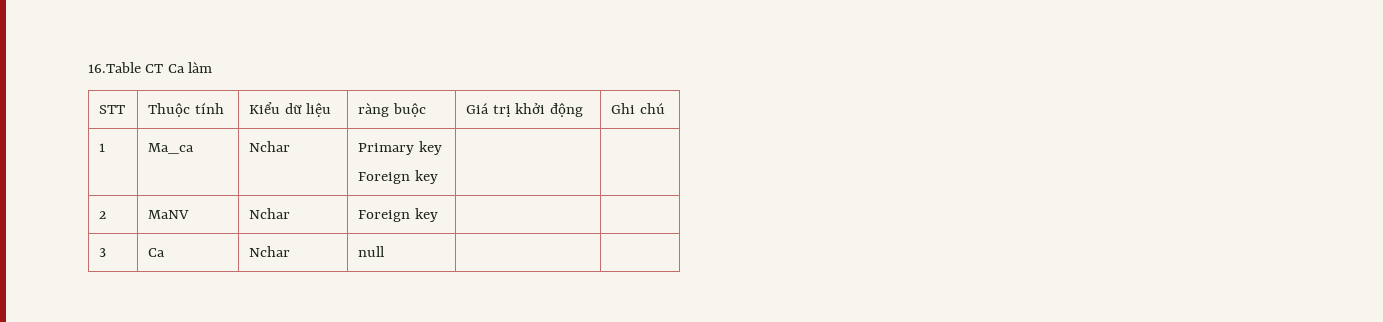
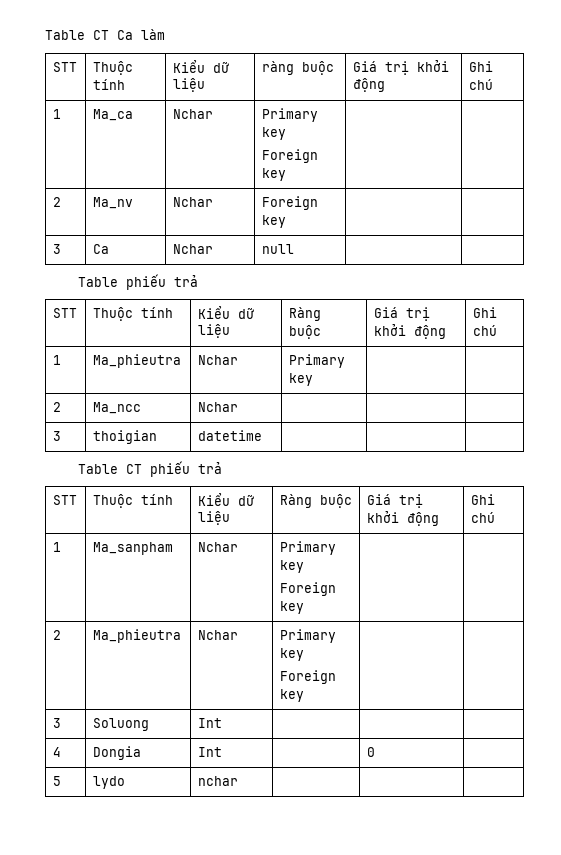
- 16.Table CT Ca làm
+ Table CT Ca làm
- 2 | MaNV | Nchar | Foreign key | |
+ 2 | Ma_nv | Nchar | Foreign key | |
+ Table phiếu trả
+ STT | Thuộc tính | Kiểu dữ liệu | Ràng buộc | Giá trị khởi động | Ghi chú
+ 1 | Ma_phieutra | Nchar | Primary key | |
+ 2 | Ma_ncc | Nchar | | |
+ 3 | thoigian | datetime | | |
+ Table CT phiếu trả
+ STT | Thuộc tính | Kiểu dữ liệu | Ràng buộc | Giá trị khởi động | Ghi chú
+ 1 | Ma_sanpham | Nchar | Primary key
+ Foreign key | |
+ 2 | Ma_phieutra | Nchar | Primary key
+ Foreign key | |
+ 3 | Soluong | Int | | |
+ 4 | Dongia | Int | | 0 |
+ 5 | lydo | nchar | | |

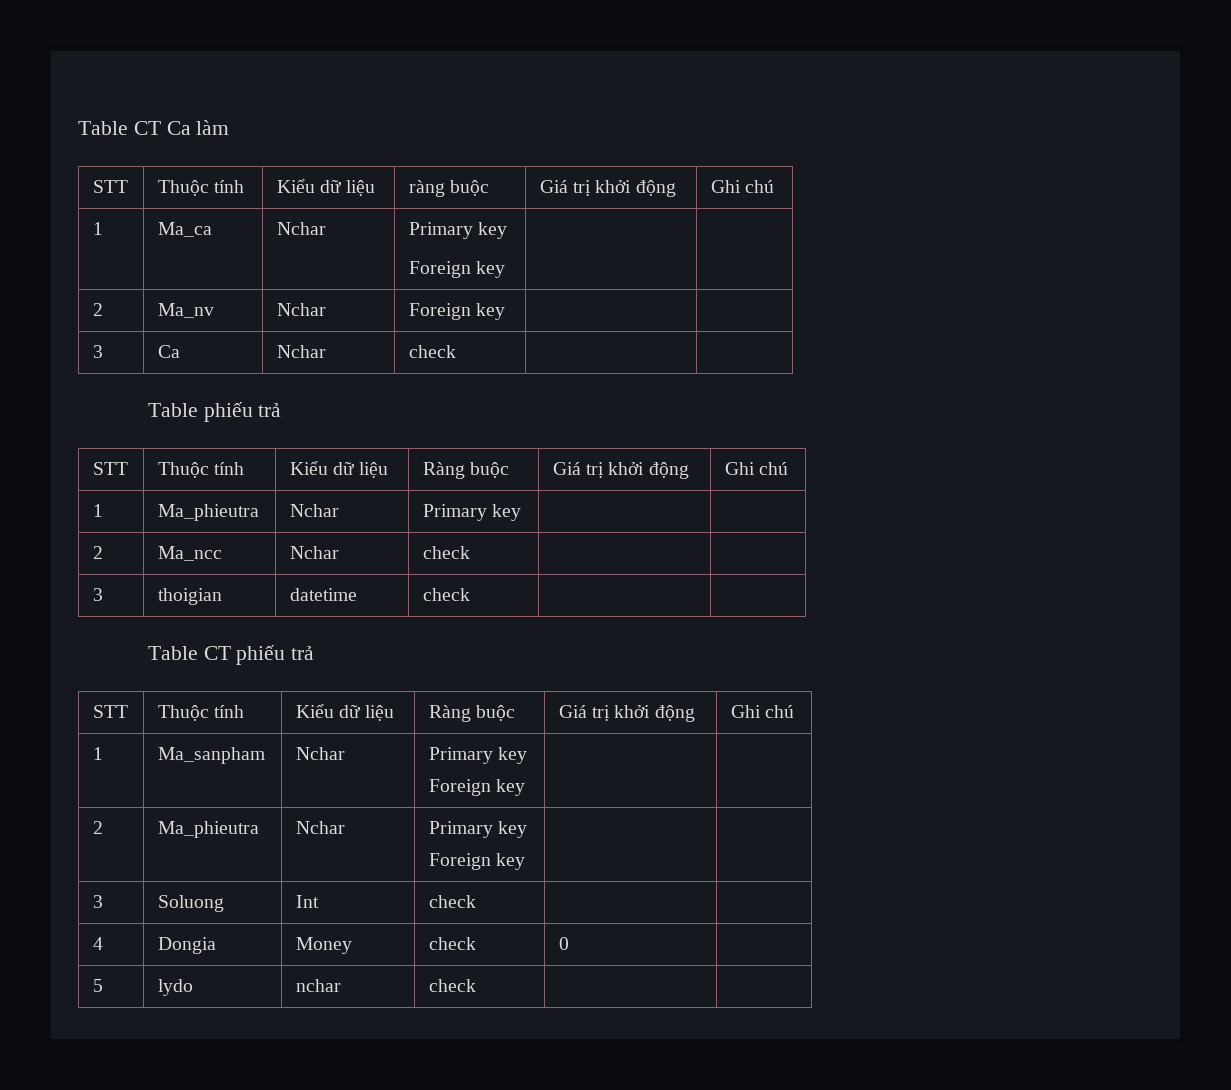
- 3 | Ca | Nchar | null | |
+ 3 | Ca | Nchar | check | |
- 2 | Ma_ncc | Nchar | | |
+ 2 | Ma_ncc | Nchar | check | |
- 3 | thoigian | datetime | | |
+ 3 | thoigian | datetime | check | |
- 3 | Soluong | Int | | |
+ 3 | Soluong | Int | check | |
- 4 | Dongia | Int | | 0 |
+ 4 | Dongia | Money | check | 0 |
- 5 | lydo | nchar | | |
+ 5 | lydo | nchar | check | |

